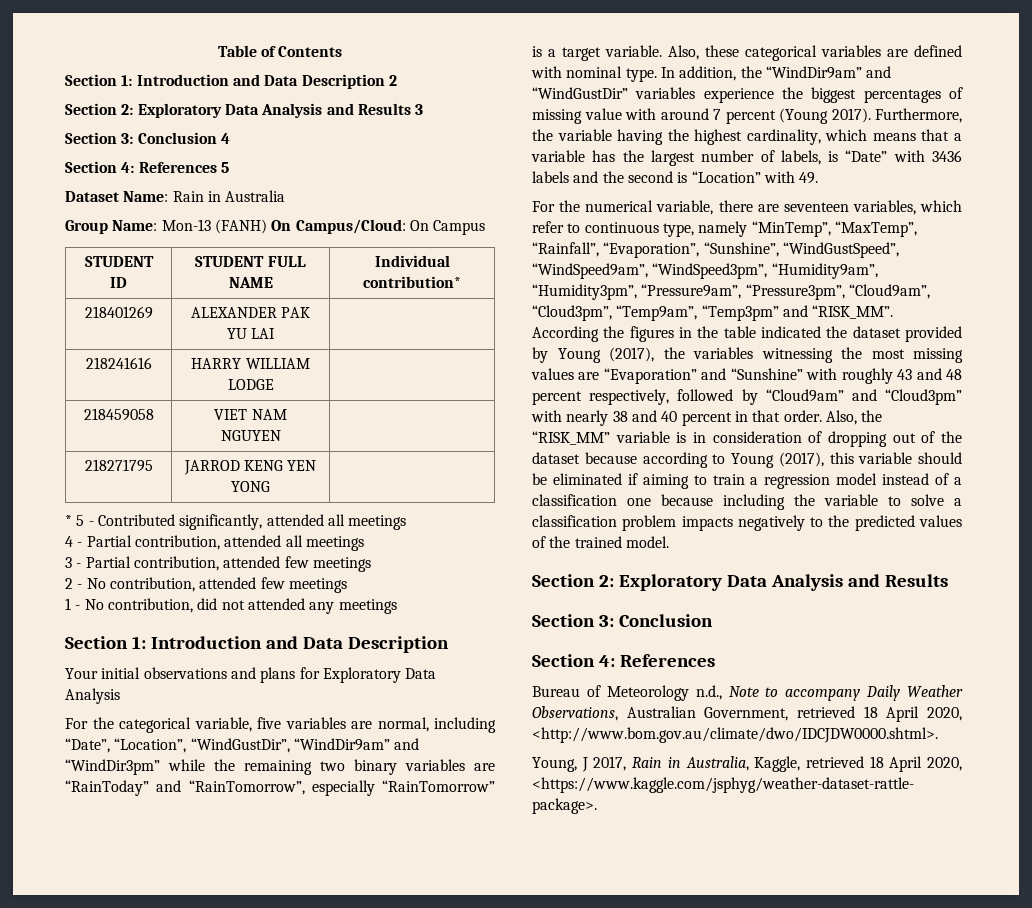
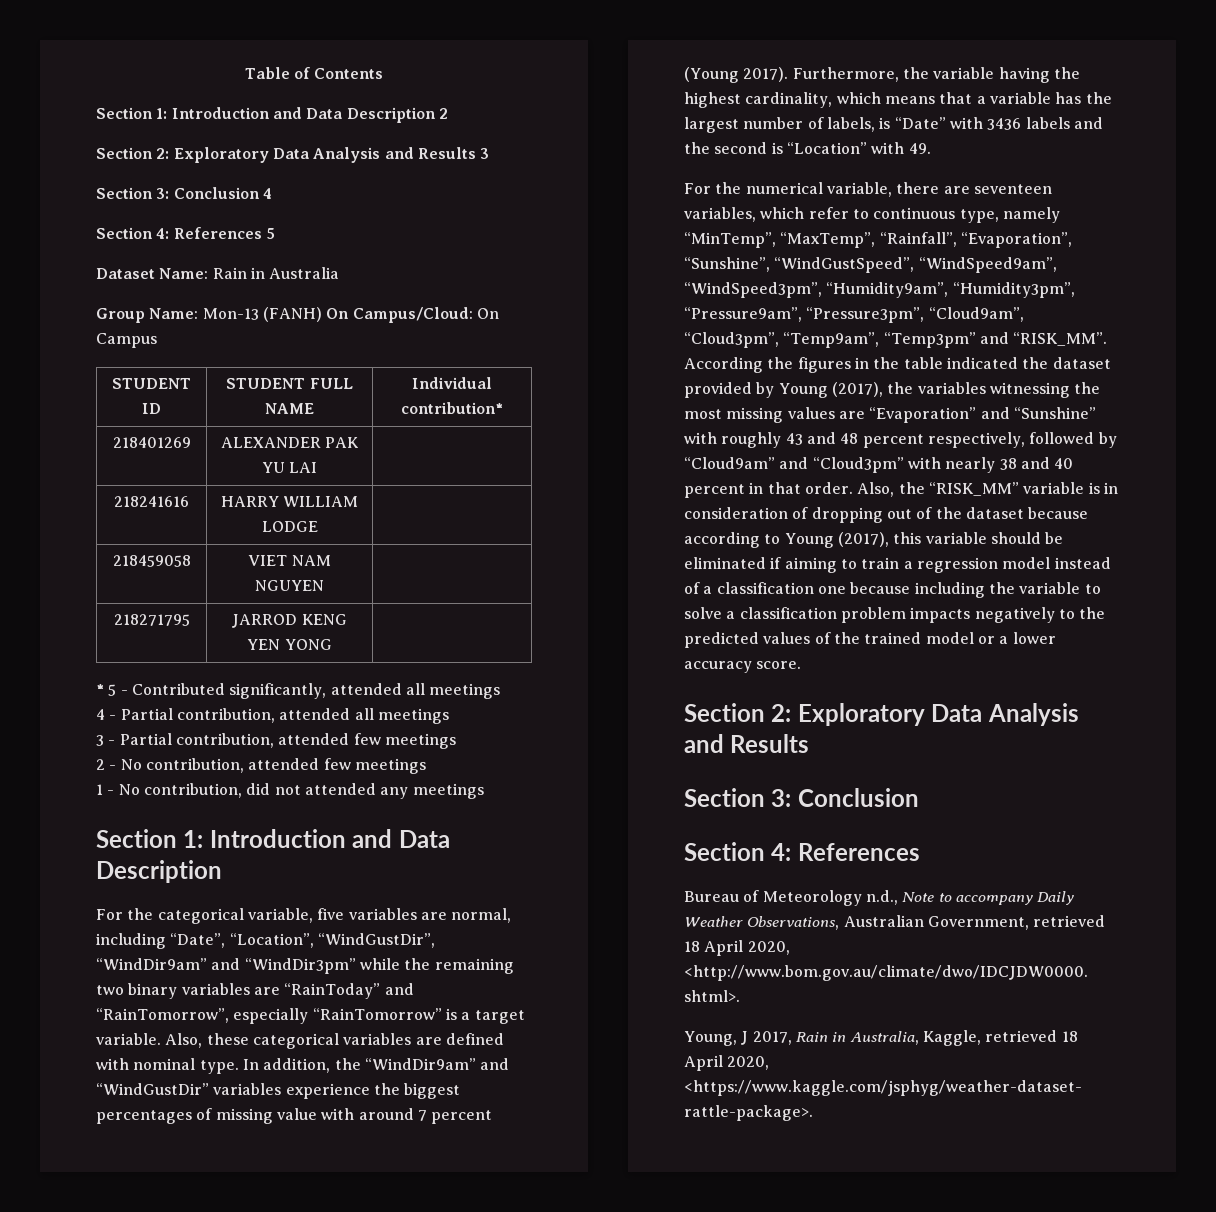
- Your initial observations and plans for Exploratory Data Analysis
- Also, the “RISK_MM” variable is in consideration of dropping out of the dataset because according to Young (2017), this variable should be eliminated if aiming to train a regression model instead of a classification one because including the variable to solve a classification problem impacts negatively to the predicted values of the trained model.
+ Also, the “RISK_MM” variable is in consideration of dropping out of the dataset because according to Young (2017), this variable should be eliminated if aiming to train a regression model instead of a classification one because including the variable to solve a classification problem impacts negatively to the predicted values of the trained model or a lower accuracy score.

